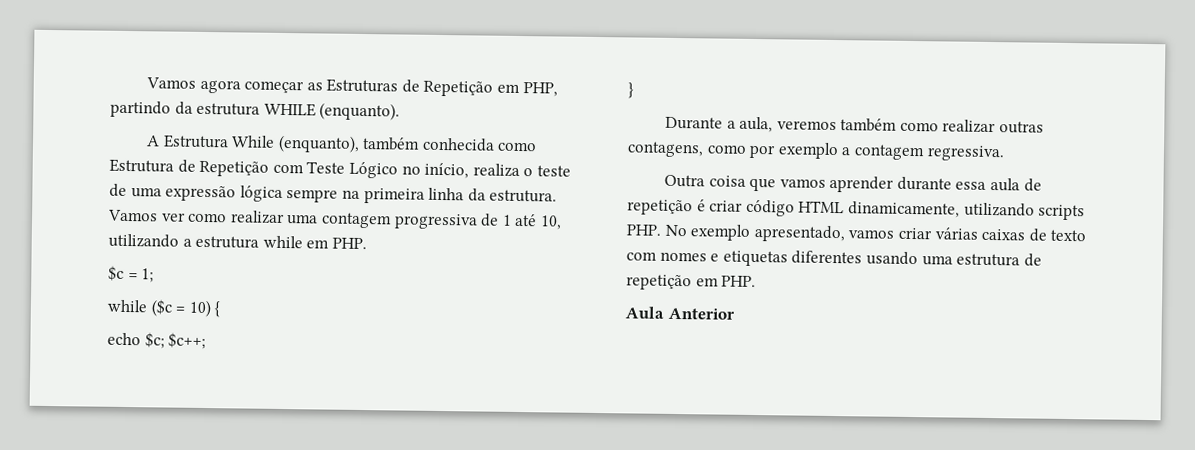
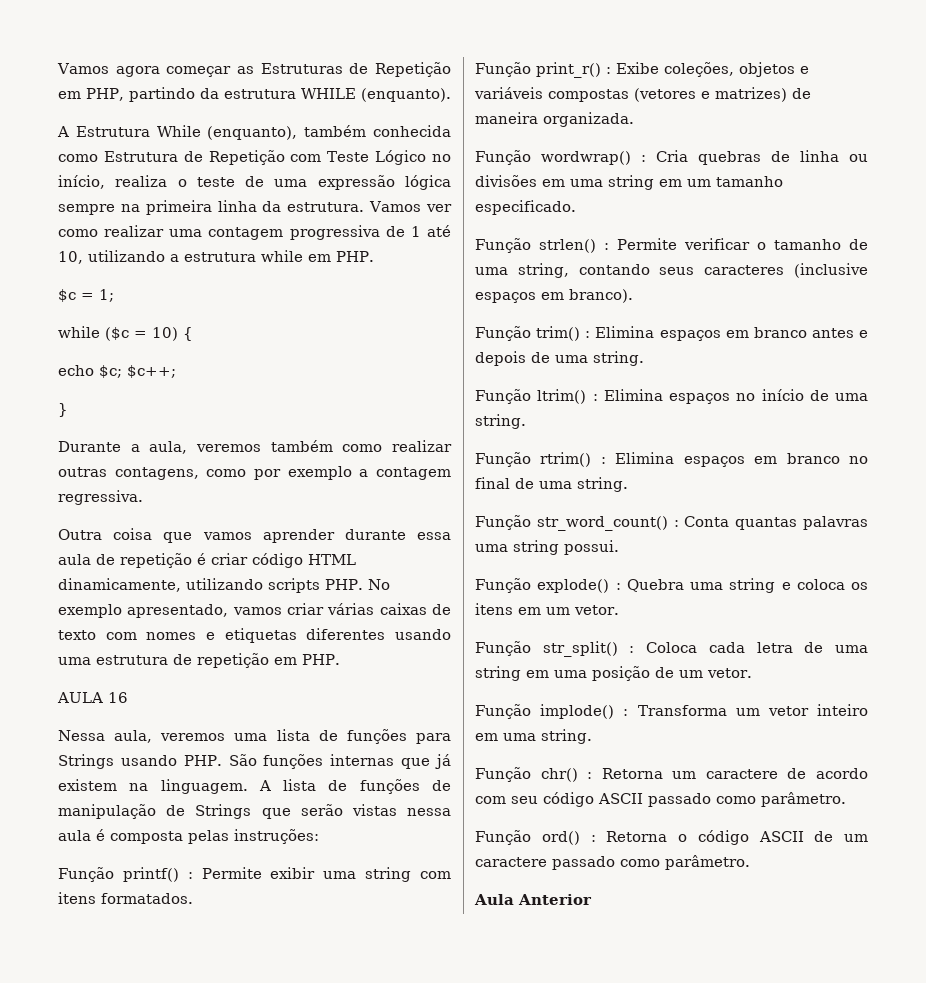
+ AULA 16
+ Nessa aula, veremos uma lista de funções para Strings usando PHP. São funções internas que já existem na linguagem. A lista de funções de manipulação de Strings que serão vistas nessa aula é composta pelas instruções:
+ Função printf() : Permite exibir uma string com itens formatados.
+ Função print_r() : Exibe coleções, objetos e variáveis compostas (vetores e matrizes) de maneira organizada.
+ Função wordwrap() : Cria quebras de linha ou divisões em uma string em um tamanho especificado.
+ Função strlen() : Permite verificar o tamanho de uma string, contando seus caracteres (inclusive espaços em branco).
+ Função trim() : Elimina espaços em branco antes e depois de uma string.
+ Função ltrim() : Elimina espaços no início de uma string.
+ Função rtrim() : Elimina espaços em branco no final de uma string.
+ Função str_word_count() : Conta quantas palavras uma string possui.
+ Função explode() : Quebra uma string e coloca os itens em um vetor.
+ Função str_split() : Coloca cada letra de uma string em uma posição de um vetor.
+ Função implode() : Transforma um vetor inteiro em uma string.
+ Função chr() : Retorna um caractere de acordo com seu código ASCII passado como parâmetro.
+ Função ord() : Retorna o código ASCII de um caractere passado como parâmetro.

